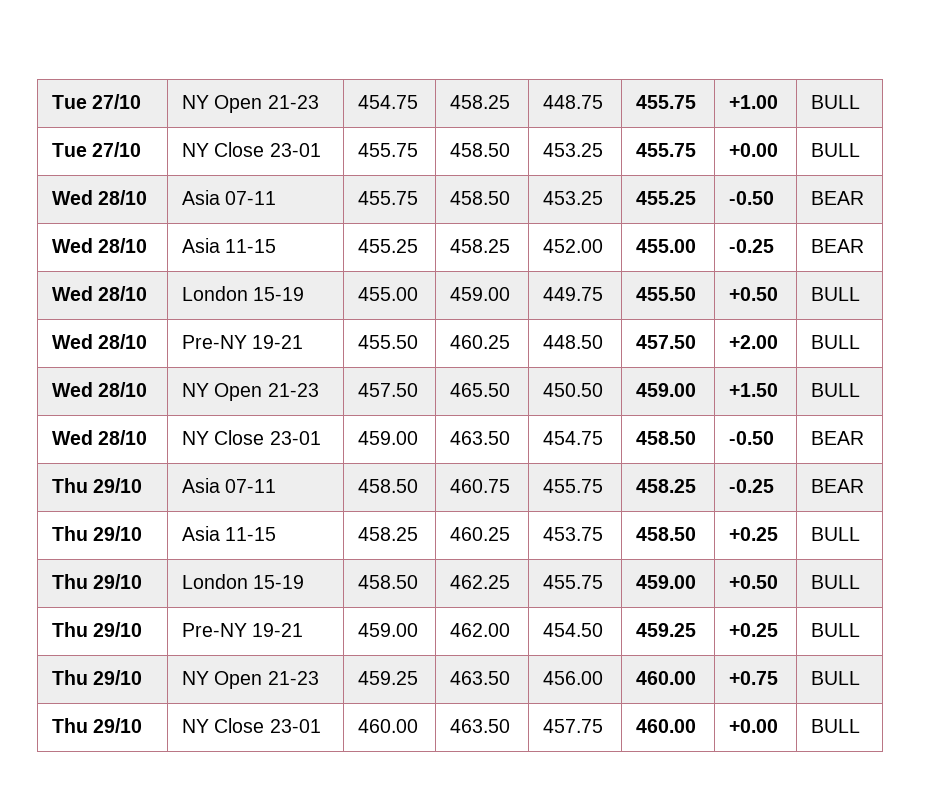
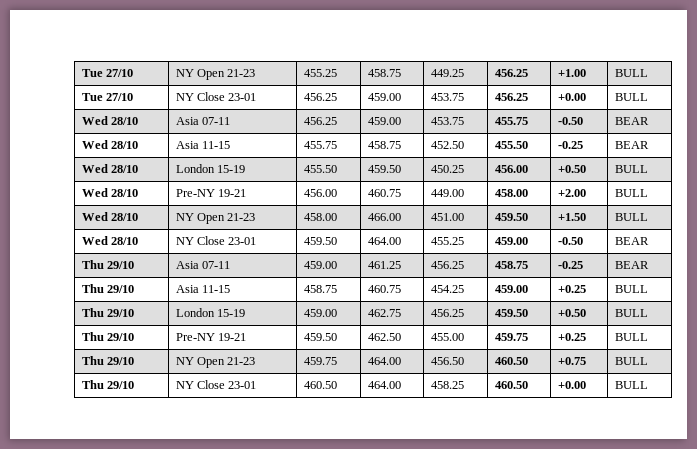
- Tue 27/10 | NY Open 21-23 | 454.75 | 458.25 | 448.75 | 455.75 | +1.00 | BULL
+ Tue 27/10 | NY Open 21-23 | 455.25 | 458.75 | 449.25 | 456.25 | +1.00 | BULL
- Tue 27/10 | NY Close 23-01 | 455.75 | 458.50 | 453.25 | 455.75 | +0.00 | BULL
+ Tue 27/10 | NY Close 23-01 | 456.25 | 459.00 | 453.75 | 456.25 | +0.00 | BULL
- Wed 28/10 | Asia 07-11 | 455.75 | 458.50 | 453.25 | 455.25 | -0.50 | BEAR
+ Wed 28/10 | Asia 07-11 | 456.25 | 459.00 | 453.75 | 455.75 | -0.50 | BEAR
- Wed 28/10 | Asia 11-15 | 455.25 | 458.25 | 452.00 | 455.00 | -0.25 | BEAR
+ Wed 28/10 | Asia 11-15 | 455.75 | 458.75 | 452.50 | 455.50 | -0.25 | BEAR
- Wed 28/10 | London 15-19 | 455.00 | 459.00 | 449.75 | 455.50 | +0.50 | BULL
+ Wed 28/10 | London 15-19 | 455.50 | 459.50 | 450.25 | 456.00 | +0.50 | BULL
- Wed 28/10 | Pre-NY 19-21 | 455.50 | 460.25 | 448.50 | 457.50 | +2.00 | BULL
+ Wed 28/10 | Pre-NY 19-21 | 456.00 | 460.75 | 449.00 | 458.00 | +2.00 | BULL
- Wed 28/10 | NY Open 21-23 | 457.50 | 465.50 | 450.50 | 459.00 | +1.50 | BULL
+ Wed 28/10 | NY Open 21-23 | 458.00 | 466.00 | 451.00 | 459.50 | +1.50 | BULL
- Wed 28/10 | NY Close 23-01 | 459.00 | 463.50 | 454.75 | 458.50 | -0.50 | BEAR
+ Wed 28/10 | NY Close 23-01 | 459.50 | 464.00 | 455.25 | 459.00 | -0.50 | BEAR
- Thu 29/10 | Asia 07-11 | 458.50 | 460.75 | 455.75 | 458.25 | -0.25 | BEAR
+ Thu 29/10 | Asia 07-11 | 459.00 | 461.25 | 456.25 | 458.75 | -0.25 | BEAR
- Thu 29/10 | Asia 11-15 | 458.25 | 460.25 | 453.75 | 458.50 | +0.25 | BULL
+ Thu 29/10 | Asia 11-15 | 458.75 | 460.75 | 454.25 | 459.00 | +0.25 | BULL
- Thu 29/10 | London 15-19 | 458.50 | 462.25 | 455.75 | 459.00 | +0.50 | BULL
+ Thu 29/10 | London 15-19 | 459.00 | 462.75 | 456.25 | 459.50 | +0.50 | BULL
- Thu 29/10 | Pre-NY 19-21 | 459.00 | 462.00 | 454.50 | 459.25 | +0.25 | BULL
+ Thu 29/10 | Pre-NY 19-21 | 459.50 | 462.50 | 455.00 | 459.75 | +0.25 | BULL
- Thu 29/10 | NY Open 21-23 | 459.25 | 463.50 | 456.00 | 460.00 | +0.75 | BULL
+ Thu 29/10 | NY Open 21-23 | 459.75 | 464.00 | 456.50 | 460.50 | +0.75 | BULL
- Thu 29/10 | NY Close 23-01 | 460.00 | 463.50 | 457.75 | 460.00 | +0.00 | BULL
+ Thu 29/10 | NY Close 23-01 | 460.50 | 464.00 | 458.25 | 460.50 | +0.00 | BULL

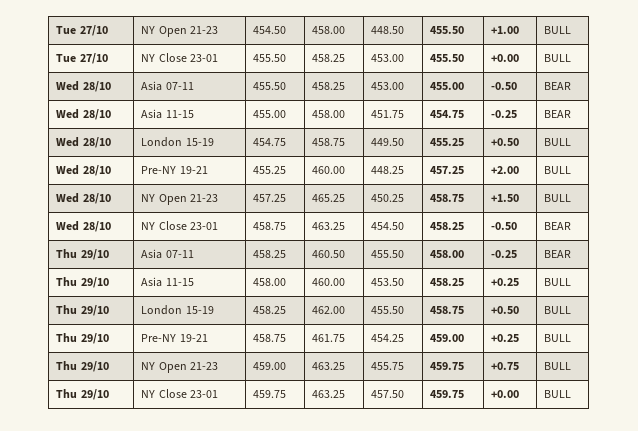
- Tue 27/10 | NY Open 21-23 | 455.25 | 458.75 | 449.25 | 456.25 | +1.00 | BULL
+ Tue 27/10 | NY Open 21-23 | 454.50 | 458.00 | 448.50 | 455.50 | +1.00 | BULL
- Tue 27/10 | NY Close 23-01 | 456.25 | 459.00 | 453.75 | 456.25 | +0.00 | BULL
+ Tue 27/10 | NY Close 23-01 | 455.50 | 458.25 | 453.00 | 455.50 | +0.00 | BULL
- Wed 28/10 | Asia 07-11 | 456.25 | 459.00 | 453.75 | 455.75 | -0.50 | BEAR
+ Wed 28/10 | Asia 07-11 | 455.50 | 458.25 | 453.00 | 455.00 | -0.50 | BEAR
- Wed 28/10 | Asia 11-15 | 455.75 | 458.75 | 452.50 | 455.50 | -0.25 | BEAR
+ Wed 28/10 | Asia 11-15 | 455.00 | 458.00 | 451.75 | 454.75 | -0.25 | BEAR
- Wed 28/10 | London 15-19 | 455.50 | 459.50 | 450.25 | 456.00 | +0.50 | BULL
+ Wed 28/10 | London 15-19 | 454.75 | 458.75 | 449.50 | 455.25 | +0.50 | BULL
- Wed 28/10 | Pre-NY 19-21 | 456.00 | 460.75 | 449.00 | 458.00 | +2.00 | BULL
+ Wed 28/10 | Pre-NY 19-21 | 455.25 | 460.00 | 448.25 | 457.25 | +2.00 | BULL
- Wed 28/10 | NY Open 21-23 | 458.00 | 466.00 | 451.00 | 459.50 | +1.50 | BULL
+ Wed 28/10 | NY Open 21-23 | 457.25 | 465.25 | 450.25 | 458.75 | +1.50 | BULL
- Wed 28/10 | NY Close 23-01 | 459.50 | 464.00 | 455.25 | 459.00 | -0.50 | BEAR
+ Wed 28/10 | NY Close 23-01 | 458.75 | 463.25 | 454.50 | 458.25 | -0.50 | BEAR
- Thu 29/10 | Asia 07-11 | 459.00 | 461.25 | 456.25 | 458.75 | -0.25 | BEAR
+ Thu 29/10 | Asia 07-11 | 458.25 | 460.50 | 455.50 | 458.00 | -0.25 | BEAR
- Thu 29/10 | Asia 11-15 | 458.75 | 460.75 | 454.25 | 459.00 | +0.25 | BULL
- Thu 29/10 | London 15-19 | 459.00 | 462.75 | 456.25 | 459.50 | +0.50 | BULL
- Thu 29/10 | Pre-NY 19-21 | 459.50 | 462.50 | 455.00 | 459.75 | +0.25 | BULL
+ Thu 29/10 | Asia 11-15 | 458.00 | 460.00 | 453.50 | 458.25 | +0.25 | BULL
+ Thu 29/10 | London 15-19 | 458.25 | 462.00 | 455.50 | 458.75 | +0.50 | BULL
+ Thu 29/10 | Pre-NY 19-21 | 458.75 | 461.75 | 454.25 | 459.00 | +0.25 | BULL
- Thu 29/10 | NY Open 21-23 | 459.75 | 464.00 | 456.50 | 460.50 | +0.75 | BULL
+ Thu 29/10 | NY Open 21-23 | 459.00 | 463.25 | 455.75 | 459.75 | +0.75 | BULL
- Thu 29/10 | NY Close 23-01 | 460.50 | 464.00 | 458.25 | 460.50 | +0.00 | BULL
+ Thu 29/10 | NY Close 23-01 | 459.75 | 463.25 | 457.50 | 459.75 | +0.00 | BULL

